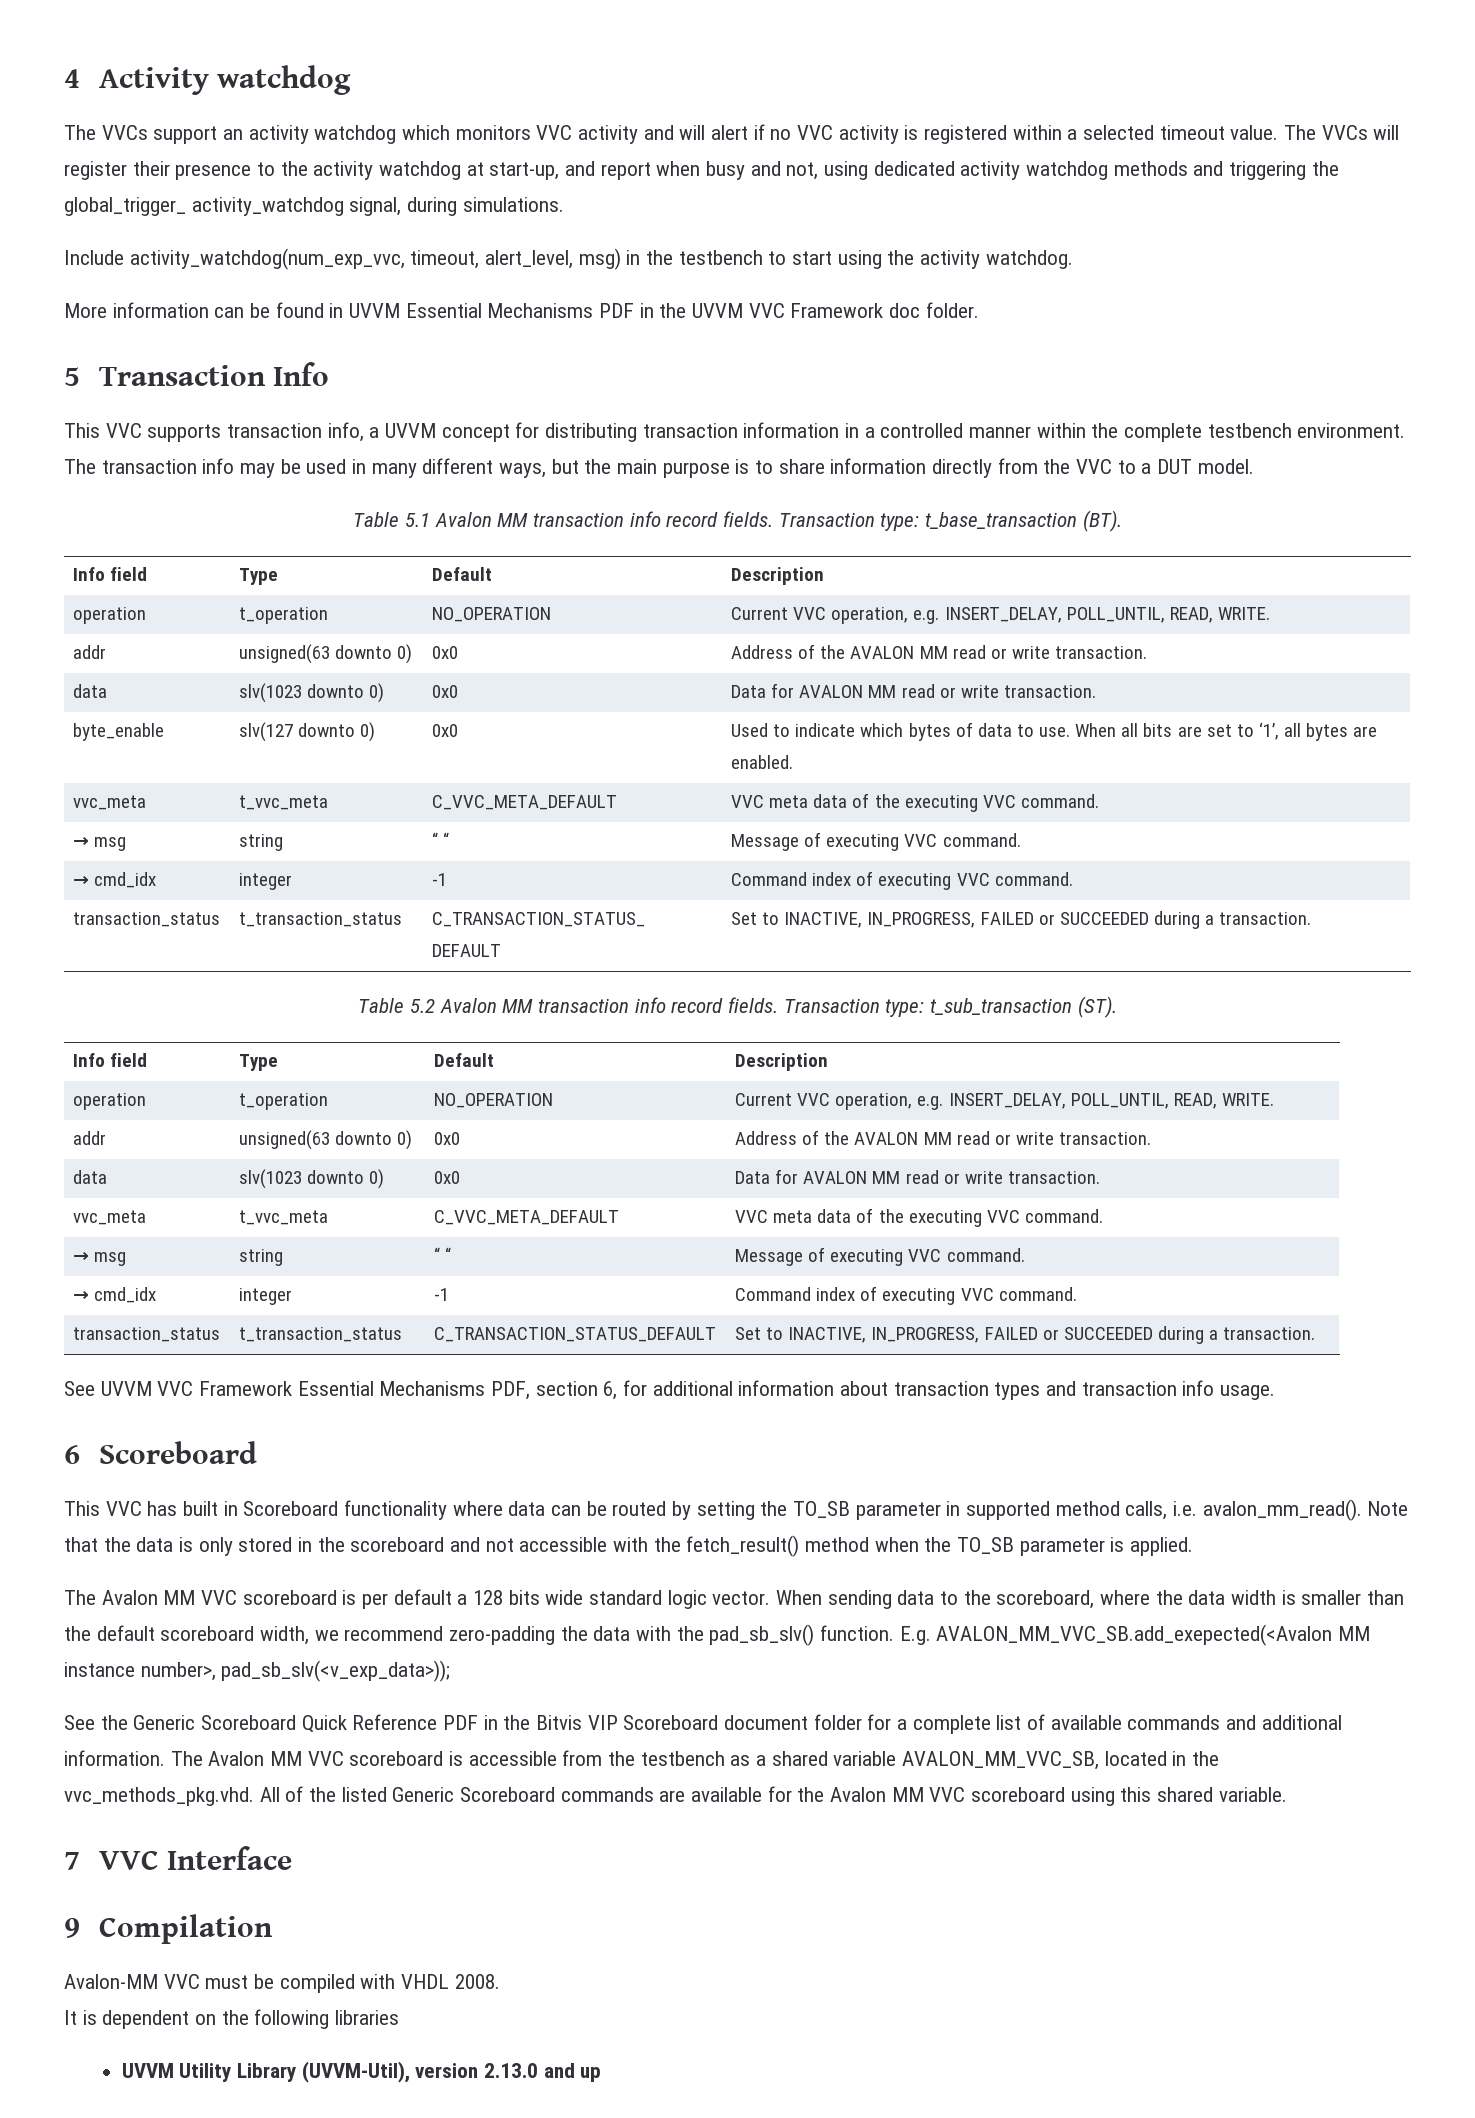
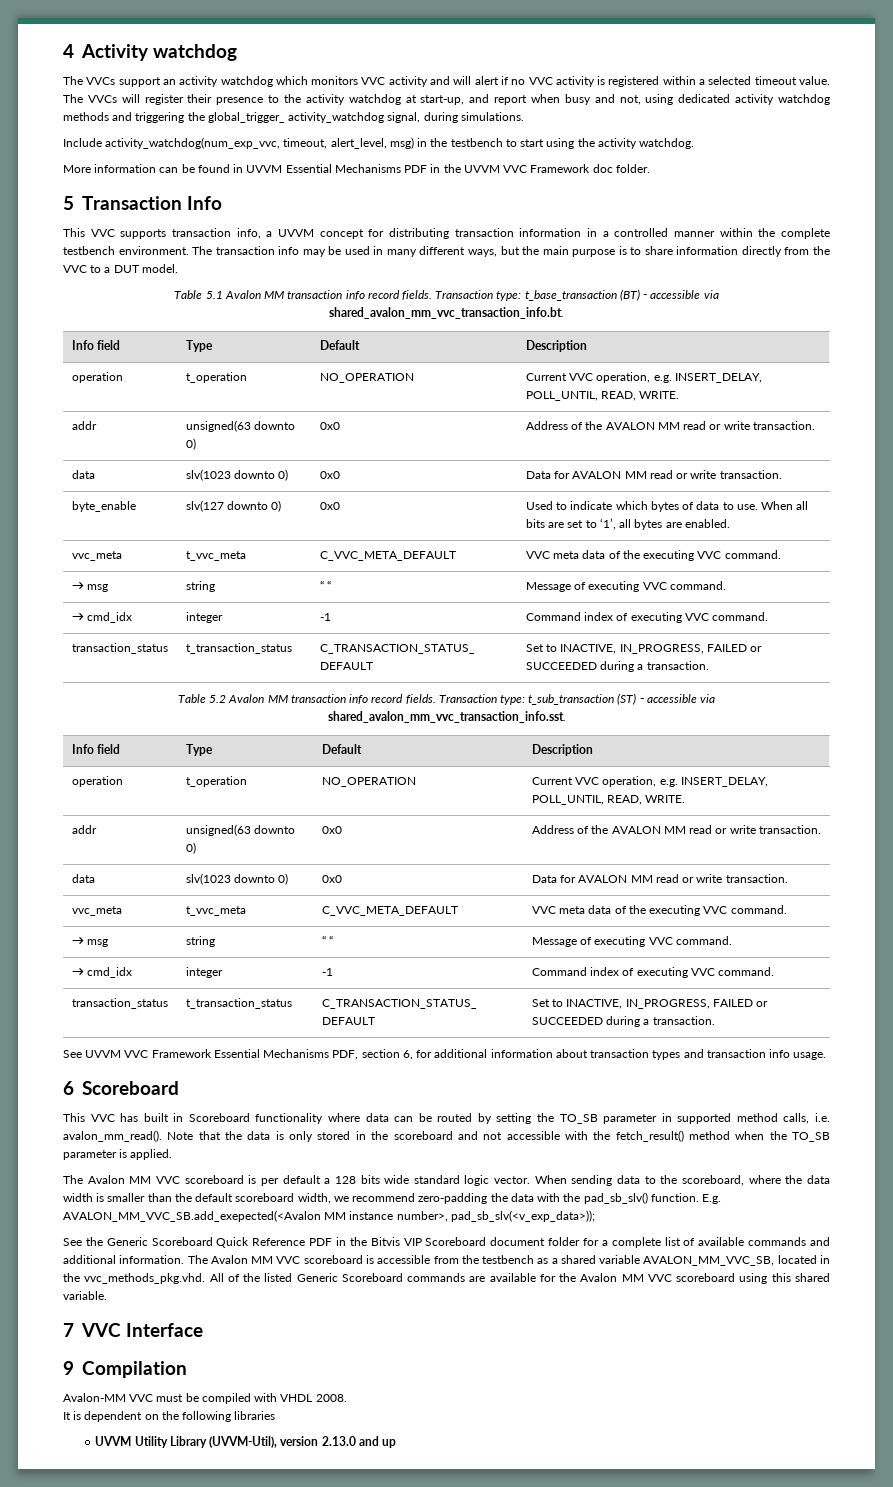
- Transaction type: t_base_transaction (BT).
+ Transaction type: t_base_transaction (BT) - accessible via shared_avalon_mm_vvc_transaction_info.bt.
- Transaction type: t_sub_transaction (ST).
+ Transaction type: t_sub_transaction (ST) - accessible via shared_avalon_mm_vvc_transaction_info.sst.

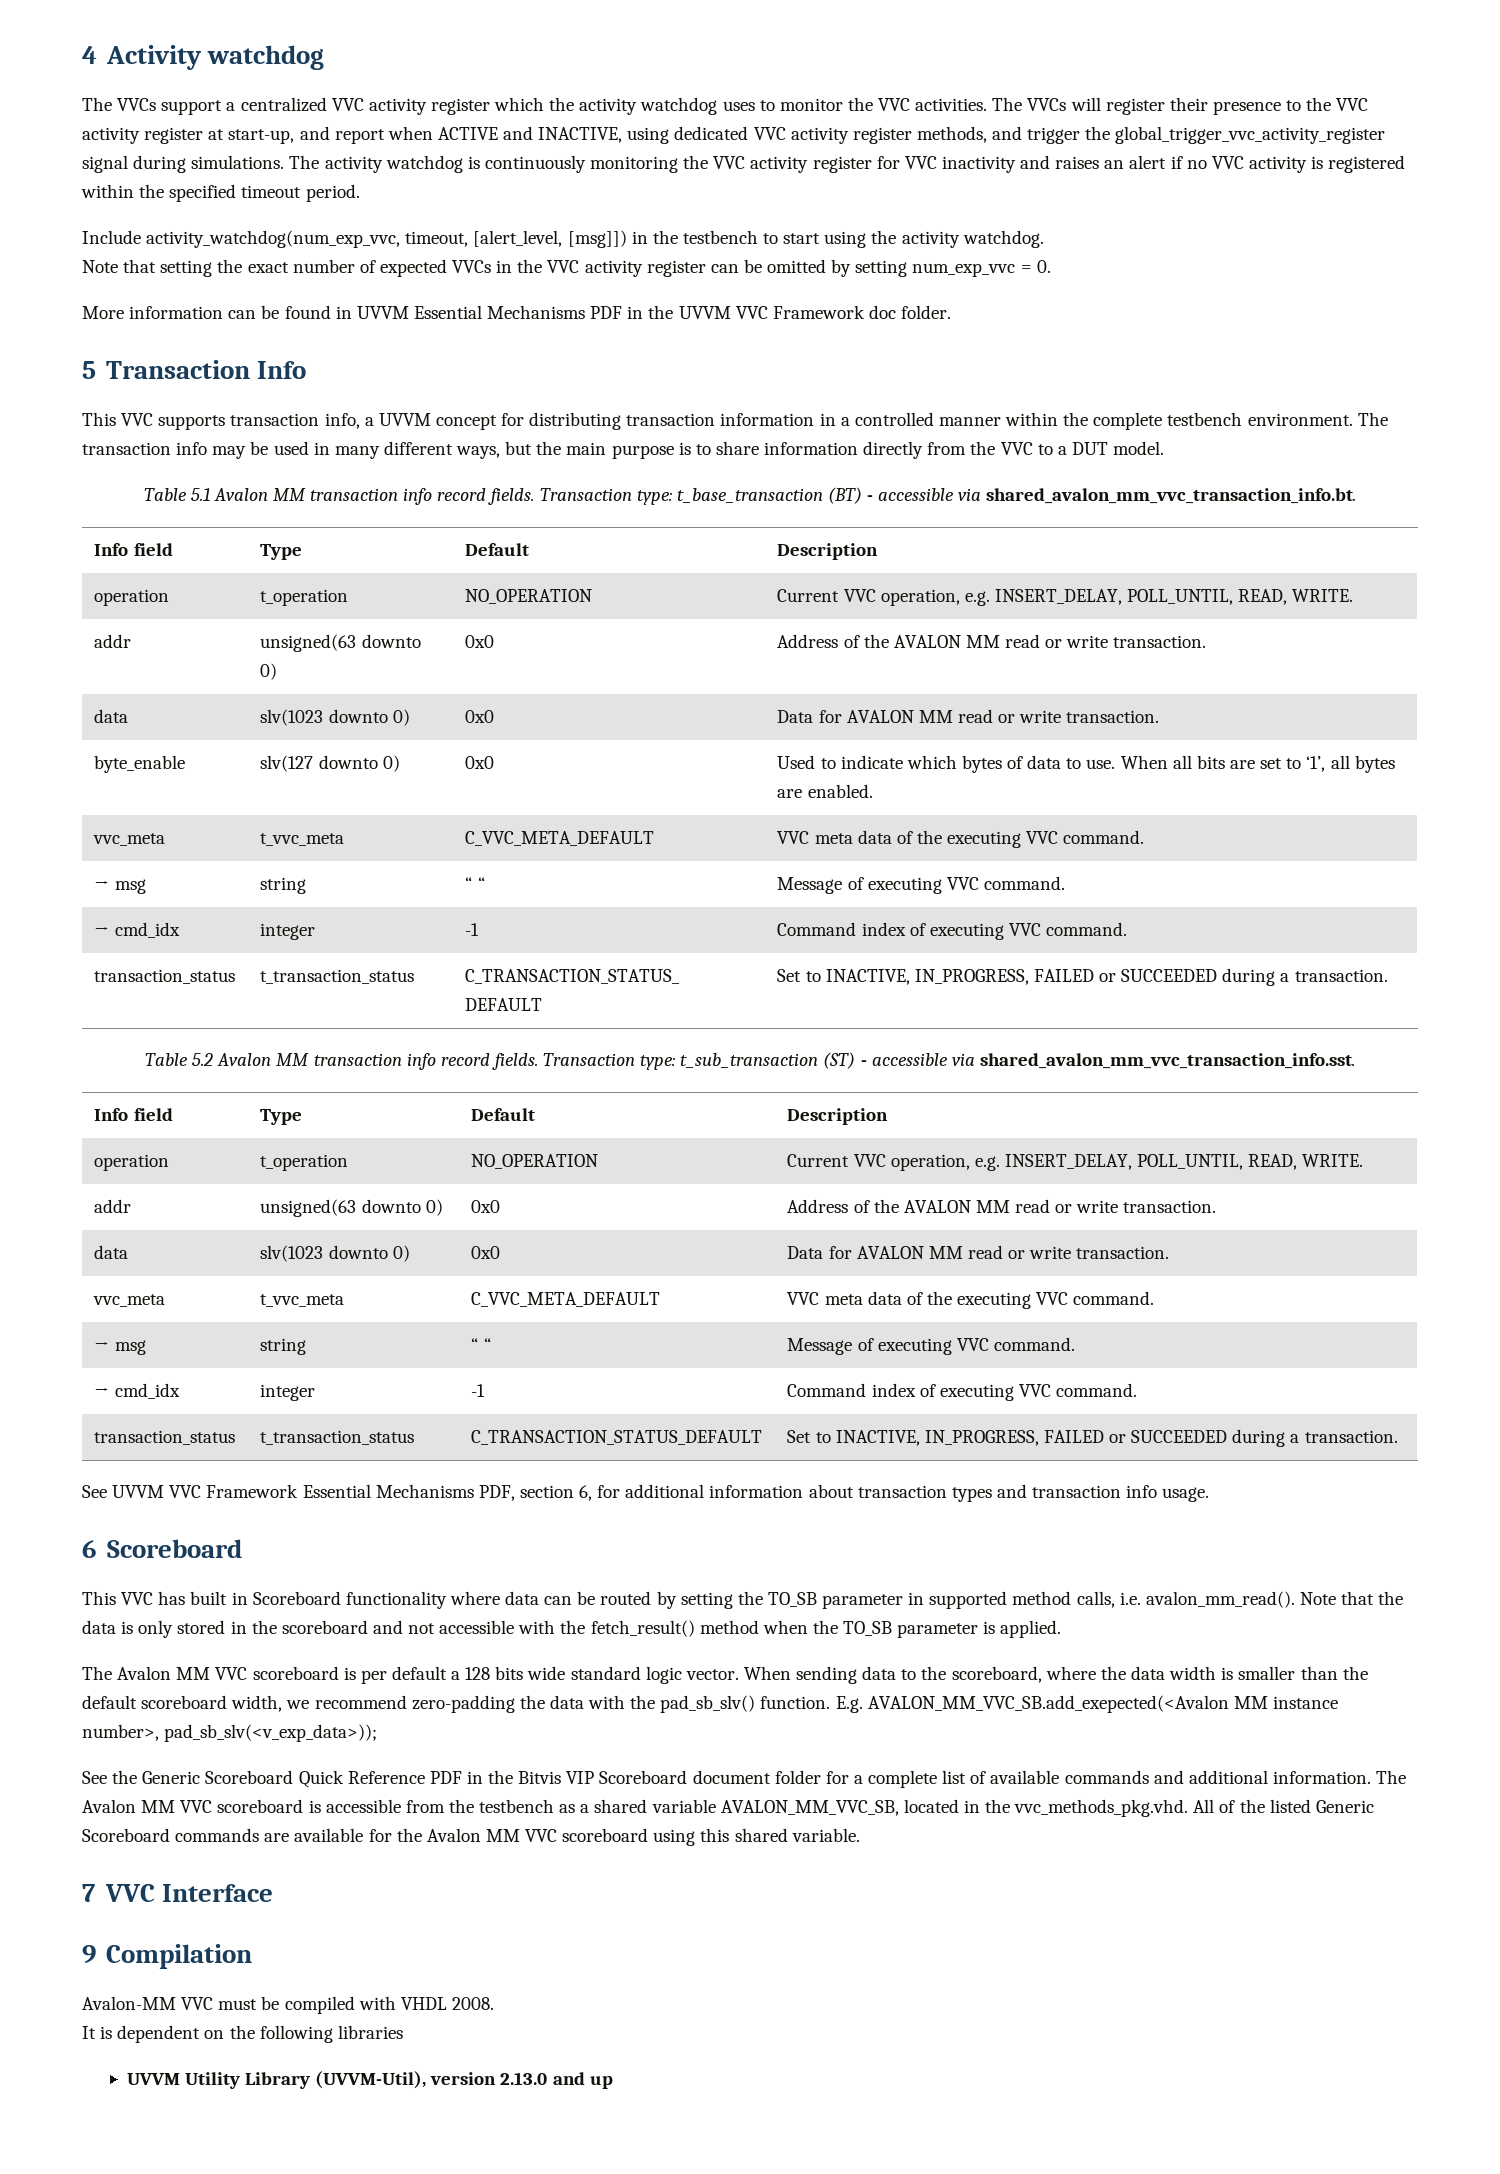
- The VVCs support an activity watchdog which monitors VVC activity and will alert if no VVC activity is registered within a selected timeout value. The VVCs will register their presence to the activity watchdog at start-up, and report when busy and not, using dedicated activity watchdog methods and triggering the global_trigger_ activity_watchdog signal, during simulations.
+ The VVCs support a centralized VVC activity register which the activity watchdog uses to monitor the VVC activities. The VVCs will register their presence to the VVC activity register at start-up, and report when ACTIVE and INACTIVE, using dedicated VVC activity register methods, and trigger the global_trigger_vvc_activity_register signal during simulations. The activity watchdog is continuously monitoring the VVC activity register for VVC inactivity and raises an alert if no VVC activity is registered within the specified timeout period.
- Include activity_watchdog(num_exp_vvc, timeout, alert_level, msg) in the testbench to start using the activity watchdog.
+ Include activity_watchdog(num_exp_vvc, timeout, [alert_level, [msg]]) in the testbench to start using the activity watchdog.
+ Note that setting the exact number of expected VVCs in the VVC activity register can be omitted by setting num_exp_vvc = 0.

